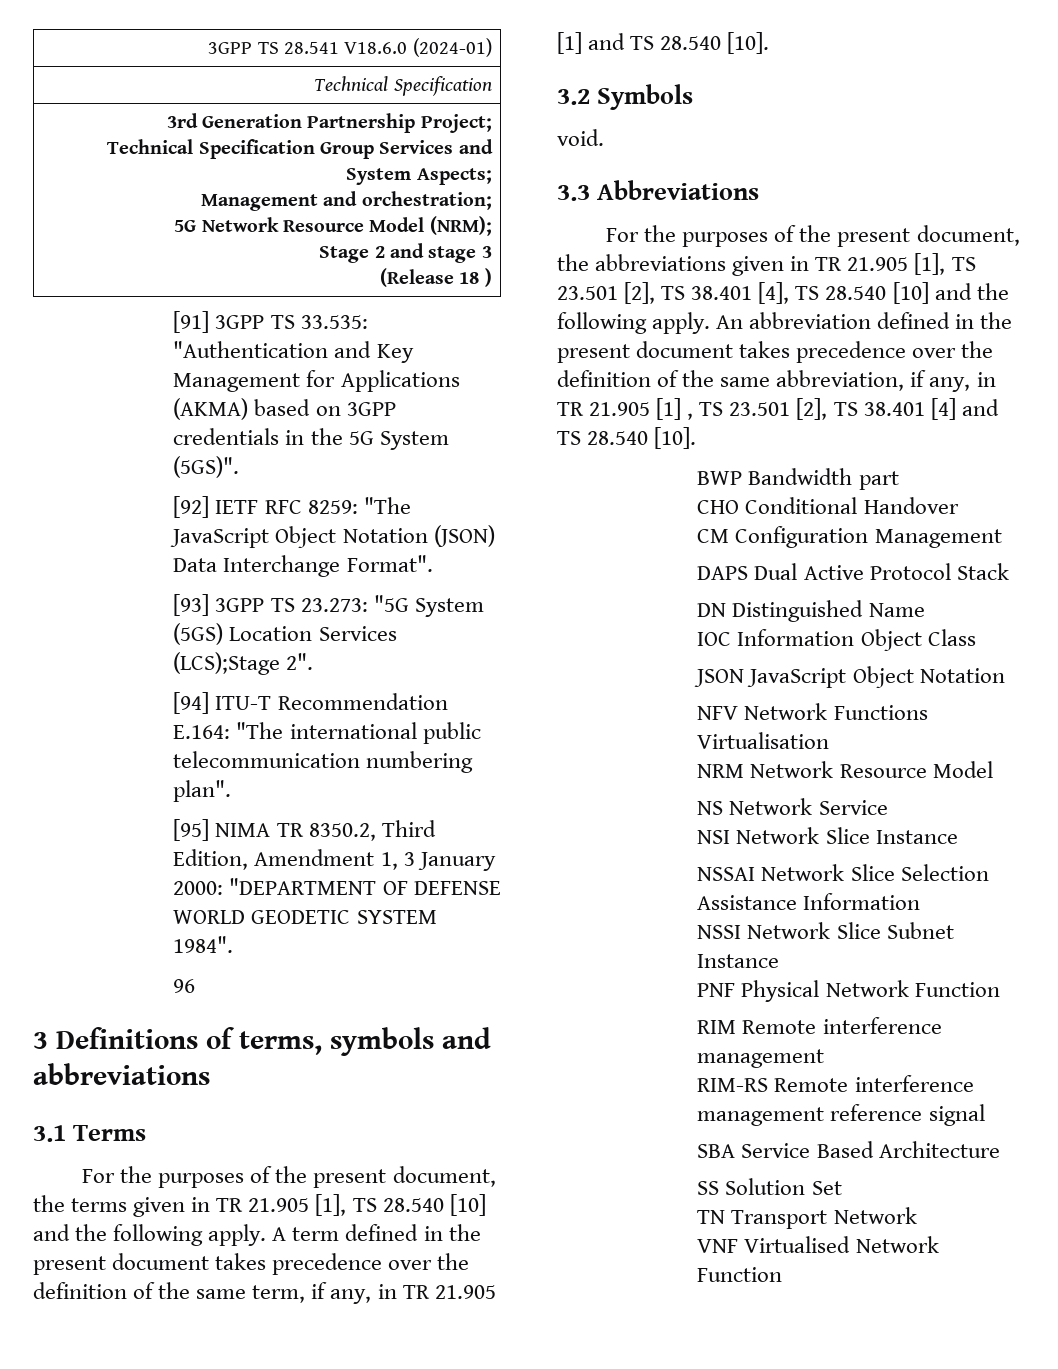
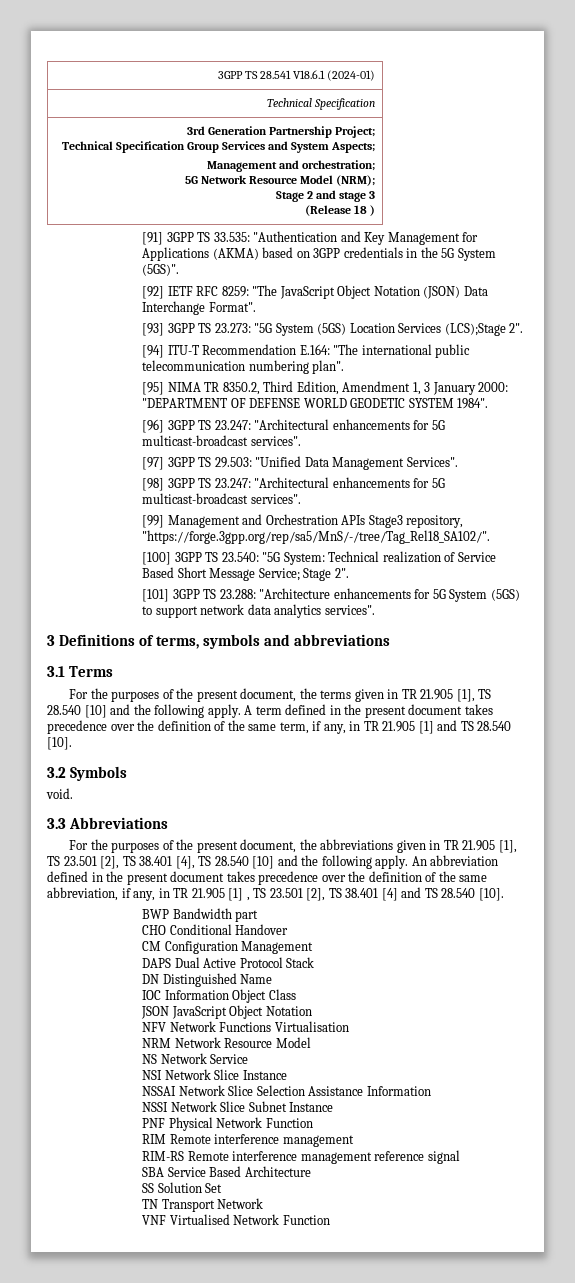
- 3GPP TS 28.541 V18.6.0 (2024-01)
+ 3GPP TS 28.541 V18.6.1 (2024-01)
- 96
+ [96] 3GPP TS 23.247: "Architectural enhancements for 5G multicast-broadcast services".
+ [97] 3GPP TS 29.503: "Unified Data Management Services".
+ [98] 3GPP TS 23.247: "Architectural enhancements for 5G multicast-broadcast services".
+ [99] Management and Orchestration APIs Stage3 repository, "https://forge.3gpp.org/rep/sa5/MnS/-/tree/Tag_Rel18_SA102/".
+ [100] 3GPP TS 23.540: "5G System: Technical realization of Service Based Short Message Service; Stage 2".
+ [101] 3GPP TS 23.288: "Architecture enhancements for 5G System (5GS) to support network data analytics services".

